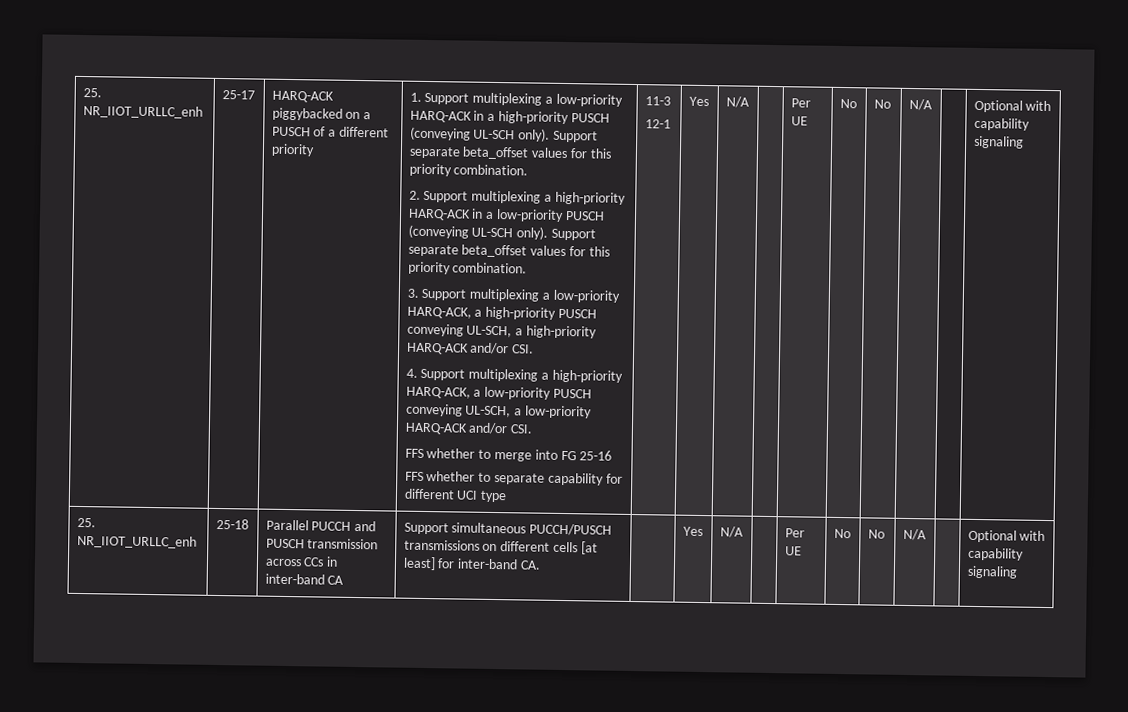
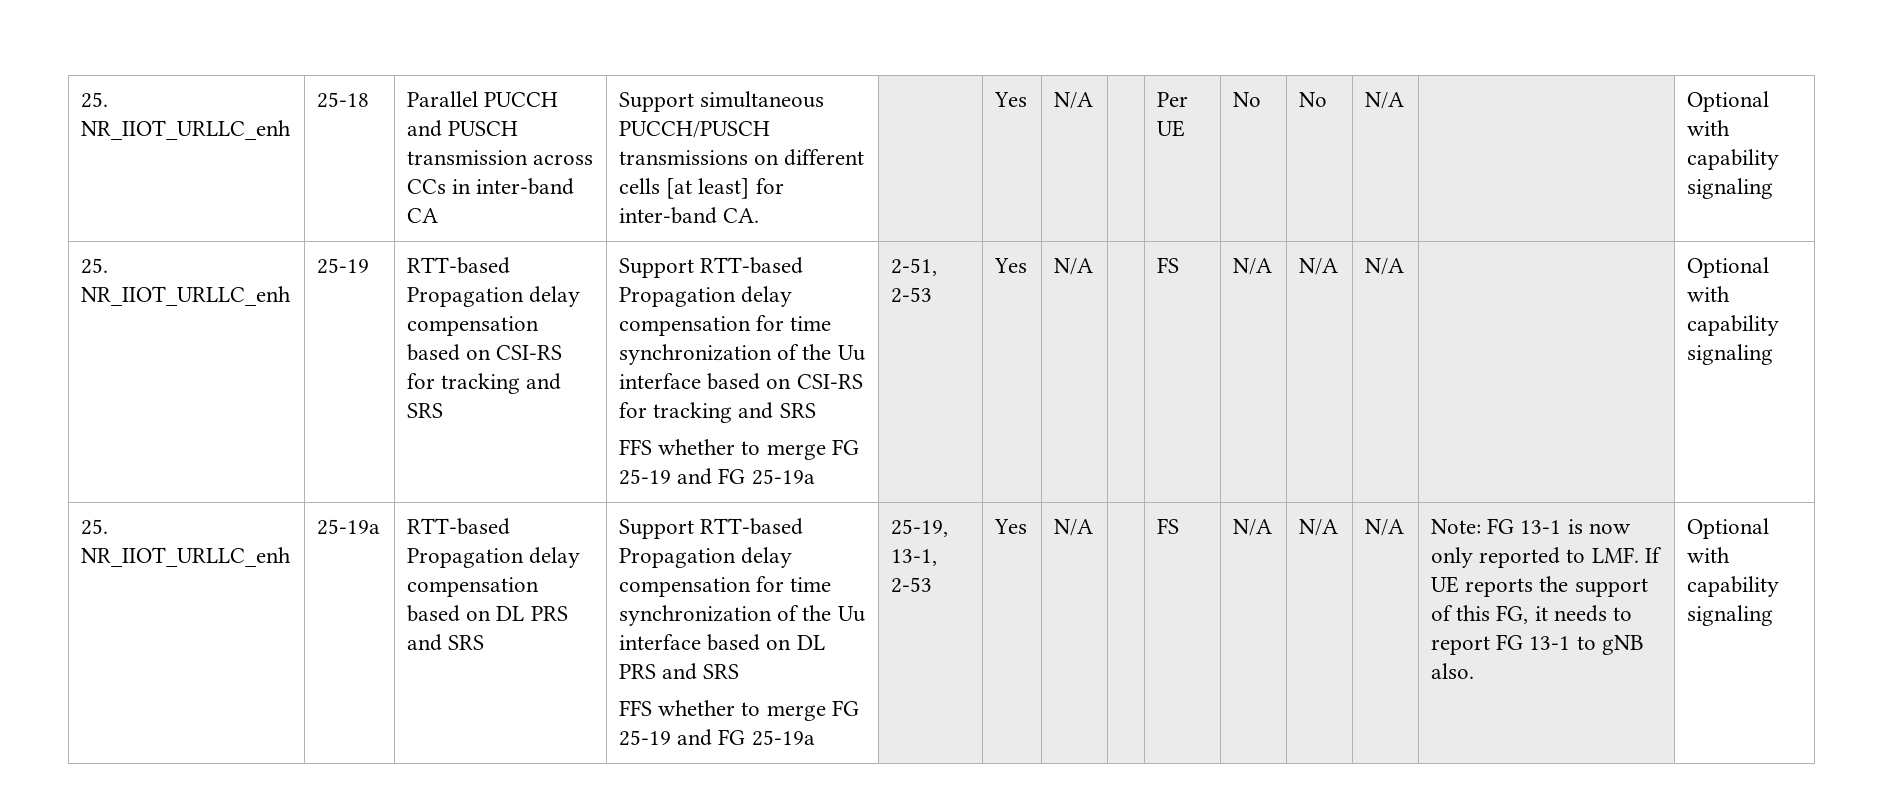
- 25. NR_IIOT_URLLC_enh | 25-17 | HARQ-ACK piggybacked on a PUSCH of a different priority | 1. Support multiplexing a low-priority HARQ-ACK in a high-priority PUSCH (conveying UL-SCH only). Support separate beta_offset values for this priority combination.
- 2. Support multiplexing a high-priority HARQ-ACK in a low-priority PUSCH (conveying UL-SCH only). Support separate beta_offset values for this priority combination.
- 3. Support multiplexing a low-priority HARQ-ACK, a high-priority PUSCH conveying UL-SCH, a high-priority HARQ-ACK and/or CSI.
- 4. Support multiplexing a high-priority HARQ-ACK, a low-priority PUSCH conveying UL-SCH, a low-priority HARQ-ACK and/or CSI.
- FFS whether to merge into FG 25-16
- FFS whether to separate capability for different UCI type | 11-3
- 12-1 | Yes | N/A | | Per UE | No | No | N/A | | Optional with capability signaling
+ 25. NR_IIOT_URLLC_enh | 25-19 | RTT-based Propagation delay compensation based on CSI-RS for tracking and SRS | Support RTT-based Propagation delay compensation for time synchronization of the Uu interface based on CSI-RS for tracking and SRS
+ FFS whether to merge FG 25-19 and FG 25-19a | 2-51, 2-53 | Yes | N/A | | FS | N/A | N/A | N/A | | Optional with capability signaling
+ 25. NR_IIOT_URLLC_enh | 25-19a | RTT-based Propagation delay compensation based on DL PRS and SRS | Support RTT-based Propagation delay compensation for time synchronization of the Uu interface based on DL PRS and SRS
+ FFS whether to merge FG 25-19 and FG 25-19a | 25-19, 13-1, 2-53 | Yes | N/A | | FS | N/A | N/A | N/A | Note: FG 13-1 is now only reported to LMF. If UE reports the support of this FG, it needs to report FG 13-1 to gNB also. | Optional with capability signaling

